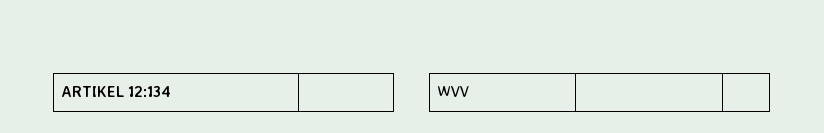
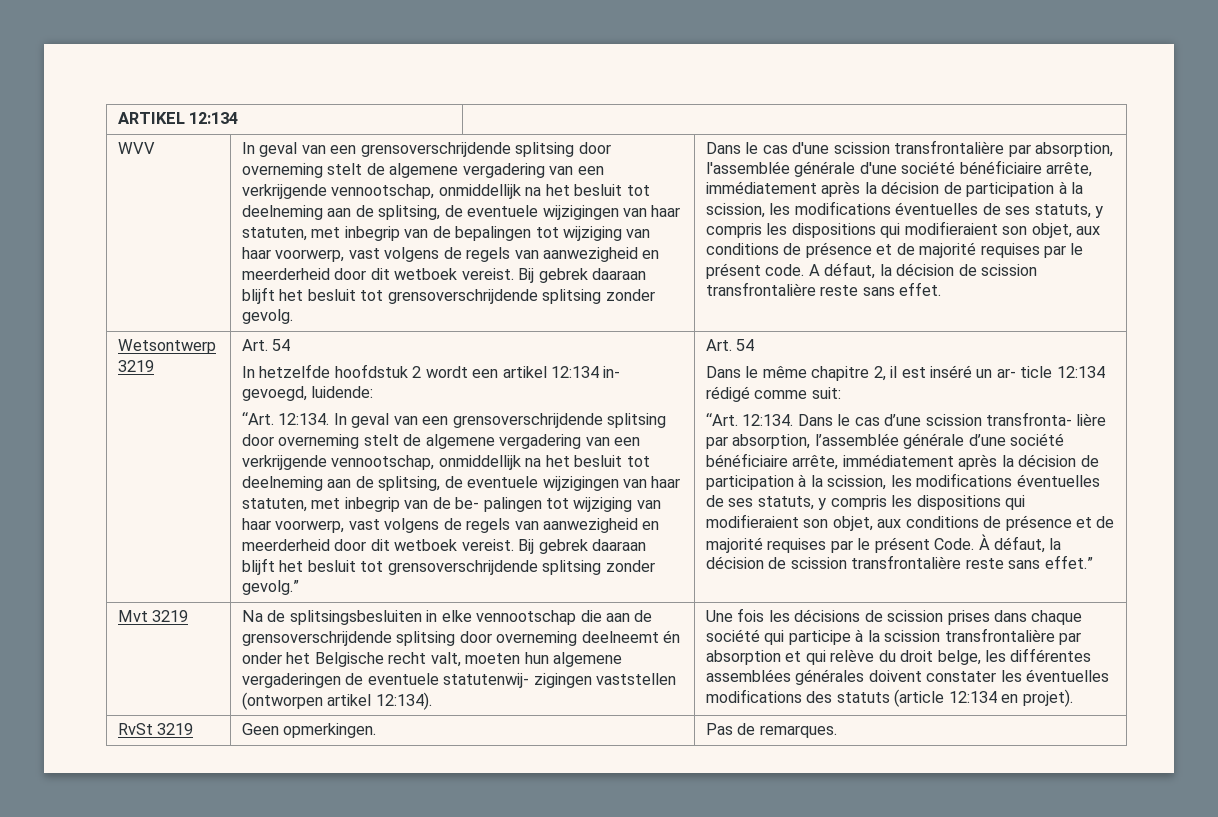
+ In geval van een grensoverschrijdende splitsing door overneming stelt de algemene vergadering van een verkrijgende vennootschap, onmiddellijk na het besluit tot deelneming aan de splitsing, de eventuele wijzigingen van haar statuten, met inbegrip van de bepalingen tot wijziging van haar voorwerp, vast volgens de regels van aanwezigheid en meerderheid door dit wetboek vereist. Bij gebrek daaraan blijft het besluit tot grensoverschrijdende splitsing zonder gevolg. | Dans le cas d'une scission transfrontalière par absorption, l'assemblée générale d'une société bénéficiaire arrête, immédiatement après la décision de participation à la scission, les modifications éventuelles de ses statuts, y compris les dispositions qui modifieraient son objet, aux conditions de présence et de majorité requises par le présent code. A défaut, la décision de scission transfrontalière reste sans effet.
+ Wetsontwerp 3219 | Art. 54
+ In hetzelfde hoofdstuk 2 wordt een artikel 12:134 in- gevoegd, luidende:
+ “Art. 12:134. In geval van een grensoverschrijdende splitsing door overneming stelt de algemene vergadering van een verkrijgende vennootschap, onmiddellijk na het besluit tot deelneming aan de splitsing, de eventuele wijzigingen van haar statuten, met inbegrip van de be- palingen tot wijziging van haar voorwerp, vast volgens de regels van aanwezigheid en meerderheid door dit wetboek vereist. Bij gebrek daaraan blijft het besluit tot grensoverschrijdende splitsing zonder gevolg.” | Art. 54
+ Dans le même chapitre 2, il est inséré un ar- ticle 12:134 rédigé comme suit:
+ “Art. 12:134. Dans le cas d’une scission transfronta- lière par absorption, l’assemblée générale d’une société bénéficiaire arrête, immédiatement après la décision de participation à la scission, les modifications éventuelles de ses statuts, y compris les dispositions qui modifieraient son objet, aux conditions de présence et de majorité requises par le présent Code. À défaut, la décision de scission transfrontalière reste sans effet.”
+ Mvt 3219 | Na de splitsingsbesluiten in elke vennootschap die aan de grensoverschrijdende splitsing door overneming deelneemt én onder het Belgische recht valt, moeten hun algemene vergaderingen de eventuele statutenwij- zigingen vaststellen (ontworpen artikel 12:134). | Une fois les décisions de scission prises dans chaque société qui participe à la scission transfrontalière par absorption et qui relève du droit belge, les différentes assemblées générales doivent constater les éventuelles modifications des statuts (article 12:134 en projet).
+ RvSt 3219 | Geen opmerkingen. | Pas de remarques.

